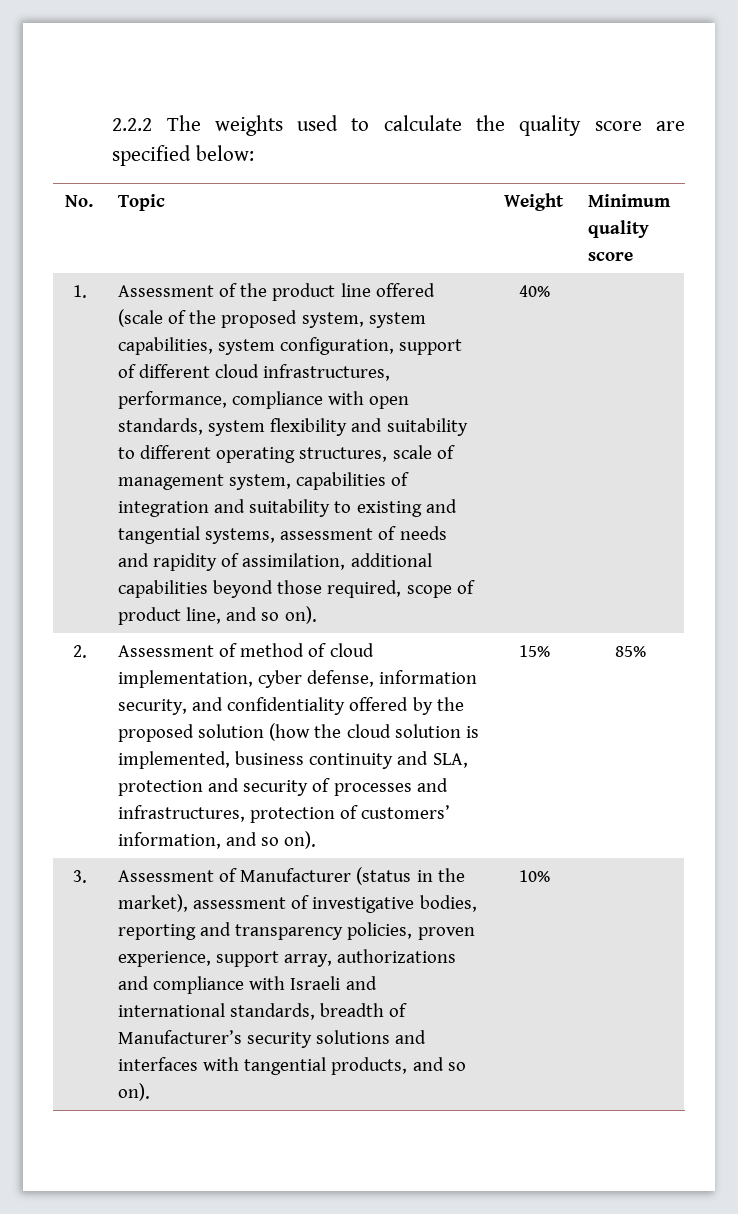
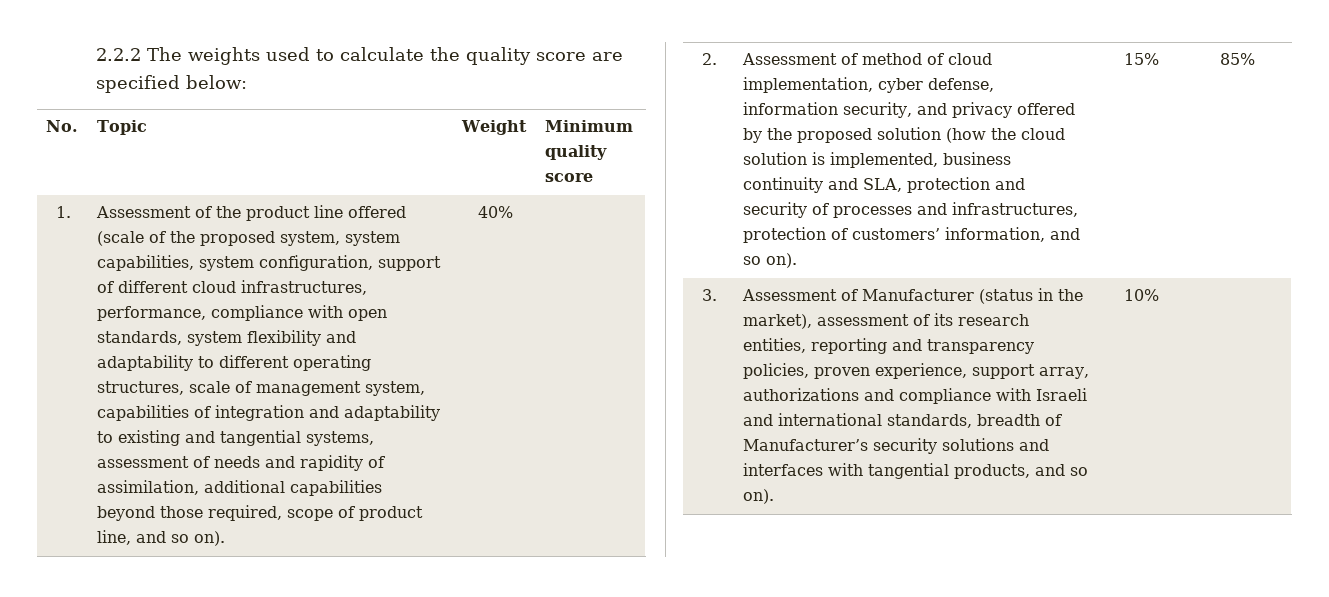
- Assessment of the product line offered (scale of the proposed system, system capabilities, system configuration, support of different cloud infrastructures, performance, compliance with open standards, system flexibility and suitability to different operating structures, scale of management system, capabilities of integration and suitability to existing and tangential systems, assessment of needs and rapidity of assimilation, additional capabilities beyond those required, scope of product line, and so on).
+ Assessment of the product line offered (scale of the proposed system, system capabilities, system configuration, support of different cloud infrastructures, performance, compliance with open standards, system flexibility and adaptability to different operating structures, scale of management system, capabilities of integration and adaptability to existing and tangential systems, assessment of needs and rapidity of assimilation, additional capabilities beyond those required, scope of product line, and so on).
- Assessment of method of cloud implementation, cyber defense, information security, and confidentiality offered by the proposed solution (how the cloud solution is implemented, business continuity and SLA, protection and security of processes and infrastructures, protection of customers’ information, and so on).
+ Assessment of method of cloud implementation, cyber defense, information security, and privacy offered by the proposed solution (how the cloud solution is implemented, business continuity and SLA, protection and security of processes and infrastructures, protection of customers’ information, and so on).
- Assessment of Manufacturer (status in the market), assessment of investigative bodies, reporting and transparency policies, proven experience, support array, authorizations and compliance with Israeli and international standards, breadth of Manufacturer’s security solutions and interfaces with tangential products, and so on).
+ Assessment of Manufacturer (status in the market), assessment of its research entities, reporting and transparency policies, proven experience, support array, authorizations and compliance with Israeli and international standards, breadth of Manufacturer’s security solutions and interfaces with tangential products, and so on).

